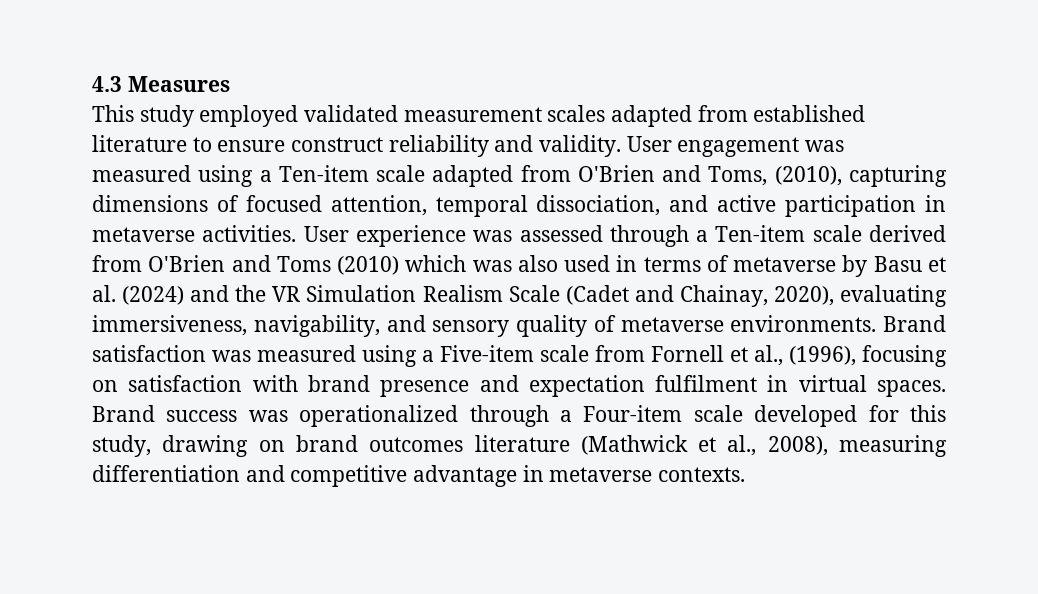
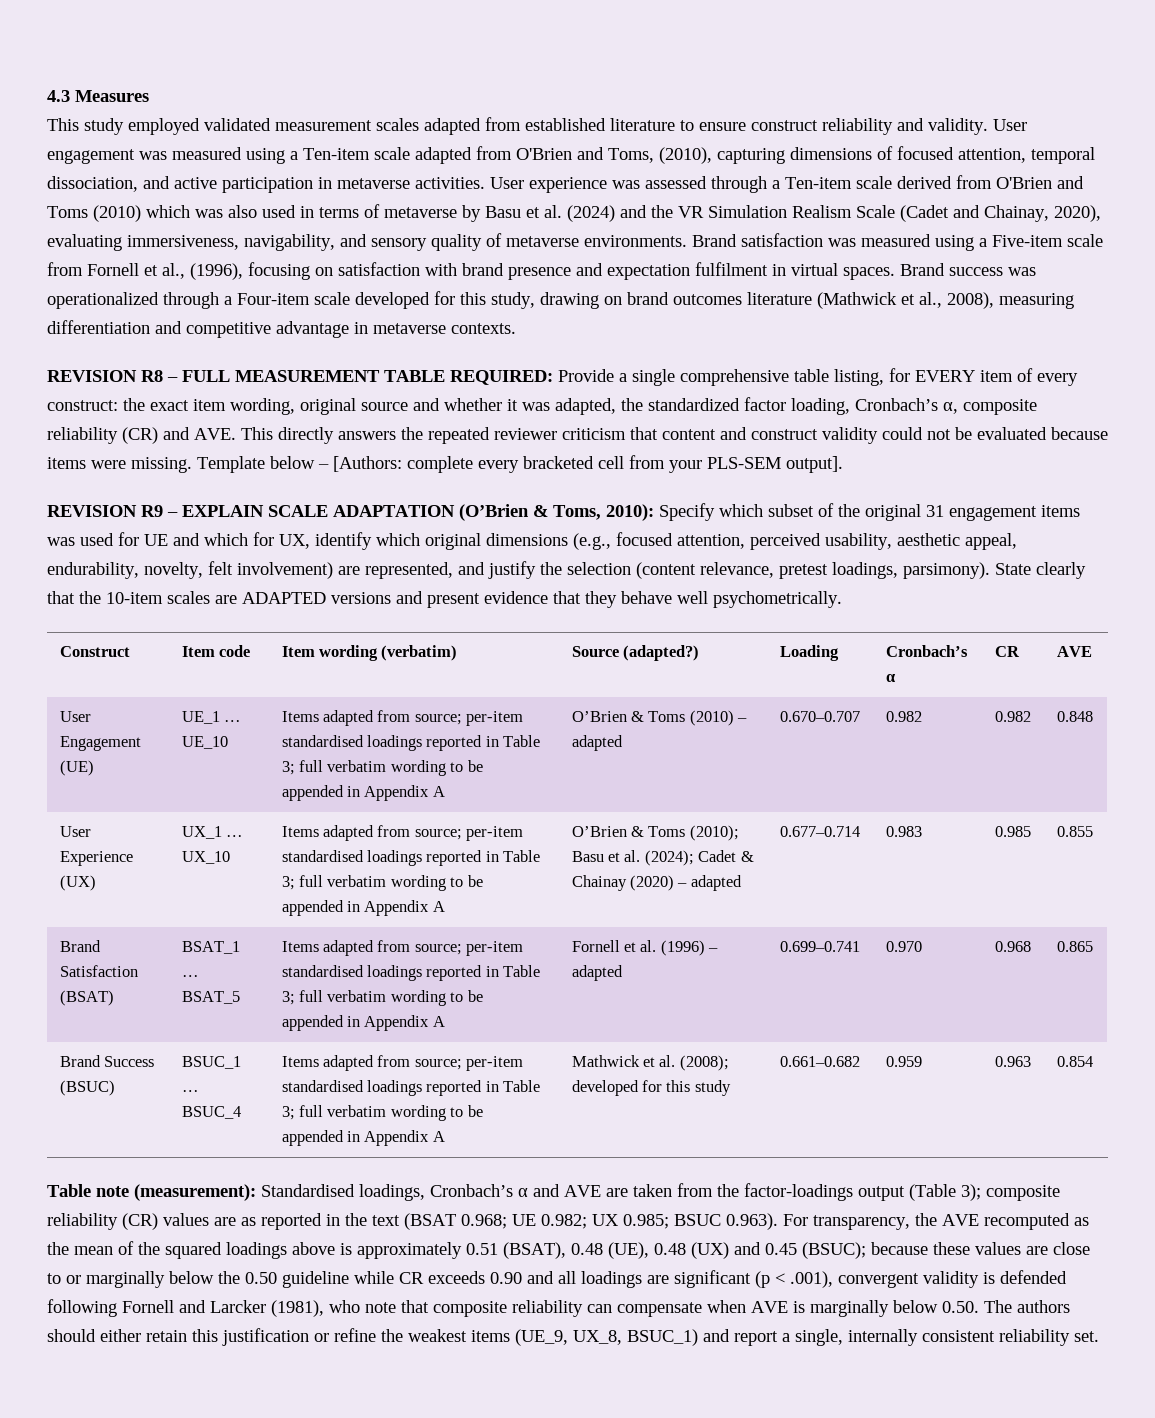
+ REVISION R8 – FULL MEASUREMENT TABLE REQUIRED: Provide a single comprehensive table listing, for EVERY item of every construct: the exact item wording, original source and whether it was adapted, the standardized factor loading, Cronbach’s α, composite reliability (CR) and AVE. This directly answers the repeated reviewer criticism that content and construct validity could not be evaluated because items were missing. Template below – [Authors: complete every bracketed cell from your PLS-SEM output].
+ REVISION R9 – EXPLAIN SCALE ADAPTATION (O’Brien & Toms, 2010): Specify which subset of the original 31 engagement items was used for UE and which for UX, identify which original dimensions (e.g., focused attention, perceived usability, aesthetic appeal, endurability, novelty, felt involvement) are represented, and justify the selection (content relevance, pretest loadings, parsimony). State clearly that the 10-item scales are ADAPTED versions and present evidence that they behave well psychometrically.
+ Construct | Item code | Item wording (verbatim) | Source (adapted?) | Loading | Cronbach’s α | CR | AVE
+ User Engagement (UE) | UE_1 … UE_10 | Items adapted from source; per-item standardised loadings reported in Table 3; full verbatim wording to be appended in Appendix A | O’Brien & Toms (2010) – adapted | 0.670–0.707 | 0.982 | 0.982 | 0.848
+ User Experience (UX) | UX_1 … UX_10 | Items adapted from source; per-item standardised loadings reported in Table 3; full verbatim wording to be appended in Appendix A | O’Brien & Toms (2010); Basu et al. (2024); Cadet & Chainay (2020) – adapted | 0.677–0.714 | 0.983 | 0.985 | 0.855
+ Brand Satisfaction (BSAT) | BSAT_1 … BSAT_5 | Items adapted from source; per-item standardised loadings reported in Table 3; full verbatim wording to be appended in Appendix A | Fornell et al. (1996) – adapted | 0.699–0.741 | 0.970 | 0.968 | 0.865
+ Brand Success (BSUC) | BSUC_1 … BSUC_4 | Items adapted from source; per-item standardised loadings reported in Table 3; full verbatim wording to be appended in Appendix A | Mathwick et al. (2008); developed for this study | 0.661–0.682 | 0.959 | 0.963 | 0.854
+ Table note (measurement): Standardised loadings, Cronbach’s α and AVE are taken from the factor-loadings output (Table 3); composite reliability (CR) values are as reported in the text (BSAT 0.968; UE 0.982; UX 0.985; BSUC 0.963). For transparency, the AVE recomputed as the mean of the squared loadings above is approximately 0.51 (BSAT), 0.48 (UE), 0.48 (UX) and 0.45 (BSUC); because these values are close to or marginally below the 0.50 guideline while CR exceeds 0.90 and all loadings are significant (p < .001), convergent validity is defended following Fornell and Larcker (1981), who note that composite reliability can compensate when AVE is marginally below 0.50. The authors should either retain this justification or refine the weakest items (UE_9, UX_8, BSUC_1) and report a single, internally consistent reliability set.

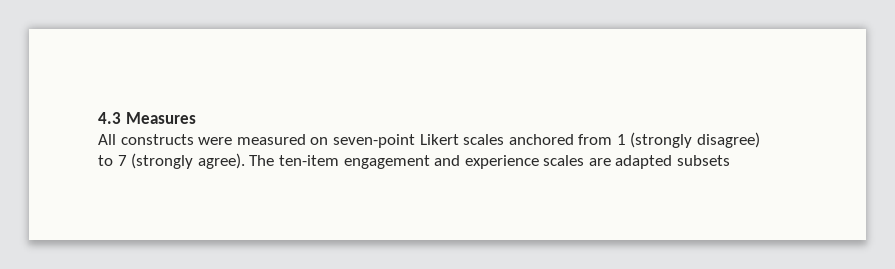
- This study employed validated measurement scales adapted from established literature to ensure construct reliability and validity. User engagement was measured using a Ten-item scale adapted from O'Brien and Toms, (2010), capturing dimensions of focused attention, temporal dissociation, and active participation in metaverse activities. User experience was assessed through a Ten-item scale derived from O'Brien and Toms (2010) which was also used in terms of metaverse by Basu et al. (2024) and the VR Simulation Realism Scale (Cadet and Chainay, 2020), evaluating immersiveness, navigability, and sensory quality of metaverse environments. Brand satisfaction was measured using a Five-item scale from Fornell et al., (1996), focusing on satisfaction with brand presence and expectation fulfilment in virtual spaces. Brand success was operationalized through a Four-item scale developed for this study, drawing on brand outcomes literature (Mathwick et al., 2008), measuring differentiation and competitive advantage in metaverse contexts.
- REVISION R8 – FULL MEASUREMENT TABLE REQUIRED: Provide a single comprehensive table listing, for EVERY item of every construct: the exact item wording, original source and whether it was adapted, the standardized factor loading, Cronbach’s α, composite reliability (CR) and AVE. This directly answers the repeated reviewer criticism that content and construct validity could not be evaluated because items were missing. Template below – [Authors: complete every bracketed cell from your PLS-SEM output].
- REVISION R9 – EXPLAIN SCALE ADAPTATION (O’Brien & Toms, 2010): Specify which subset of the original 31 engagement items was used for UE and which for UX, identify which original dimensions (e.g., focused attention, perceived usability, aesthetic appeal, endurability, novelty, felt involvement) are represented, and justify the selection (content relevance, pretest loadings, parsimony). State clearly that the 10-item scales are ADAPTED versions and present evidence that they behave well psychometrically.
- Construct | Item code | Item wording (verbatim) | Source (adapted?) | Loading | Cronbach’s α | CR | AVE
- User Engagement (UE) | UE_1 … UE_10 | Items adapted from source; per-item standardised loadings reported in Table 3; full verbatim wording to be appended in Appendix A | O’Brien & Toms (2010) – adapted | 0.670–0.707 | 0.982 | 0.982 | 0.848
- User Experience (UX) | UX_1 … UX_10 | Items adapted from source; per-item standardised loadings reported in Table 3; full verbatim wording to be appended in Appendix A | O’Brien & Toms (2010); Basu et al. (2024); Cadet & Chainay (2020) – adapted | 0.677–0.714 | 0.983 | 0.985 | 0.855
- Brand Satisfaction (BSAT) | BSAT_1 … BSAT_5 | Items adapted from source; per-item standardised loadings reported in Table 3; full verbatim wording to be appended in Appendix A | Fornell et al. (1996) – adapted | 0.699–0.741 | 0.970 | 0.968 | 0.865
- Brand Success (BSUC) | BSUC_1 … BSUC_4 | Items adapted from source; per-item standardised loadings reported in Table 3; full verbatim wording to be appended in Appendix A | Mathwick et al. (2008); developed for this study | 0.661–0.682 | 0.959 | 0.963 | 0.854
- Table note (measurement): Standardised loadings, Cronbach’s α and AVE are taken from the factor-loadings output (Table 3); composite reliability (CR) values are as reported in the text (BSAT 0.968; UE 0.982; UX 0.985; BSUC 0.963). For transparency, the AVE recomputed as the mean of the squared loadings above is approximately 0.51 (BSAT), 0.48 (UE), 0.48 (UX) and 0.45 (BSUC); because these values are close to or marginally below the 0.50 guideline while CR exceeds 0.90 and all loadings are significant (p < .001), convergent validity is defended following Fornell and Larcker (1981), who note that composite reliability can compensate when AVE is marginally below 0.50. The authors should either retain this justification or refine the weakest items (UE_9, UX_8, BSUC_1) and report a single, internally consistent reliability set.
+ All constructs were measured on seven-point Likert scales anchored from 1 (strongly disagree) to 7 (strongly agree). The ten-item engagement and experience scales are adapted subsets

